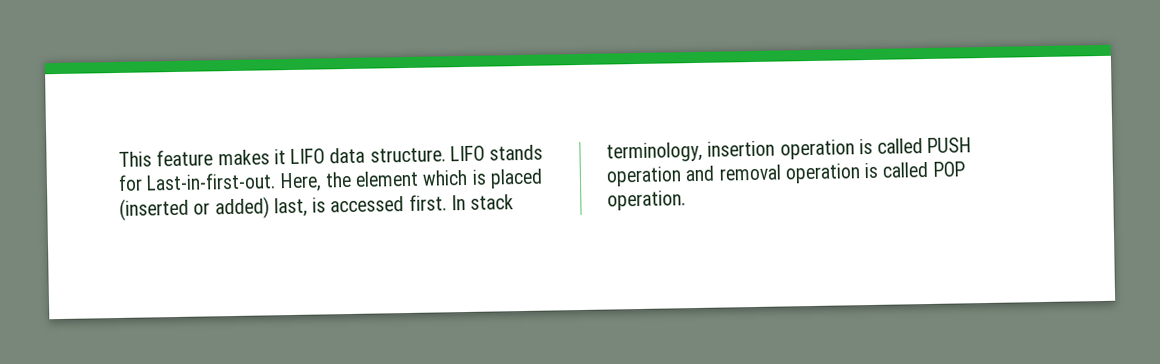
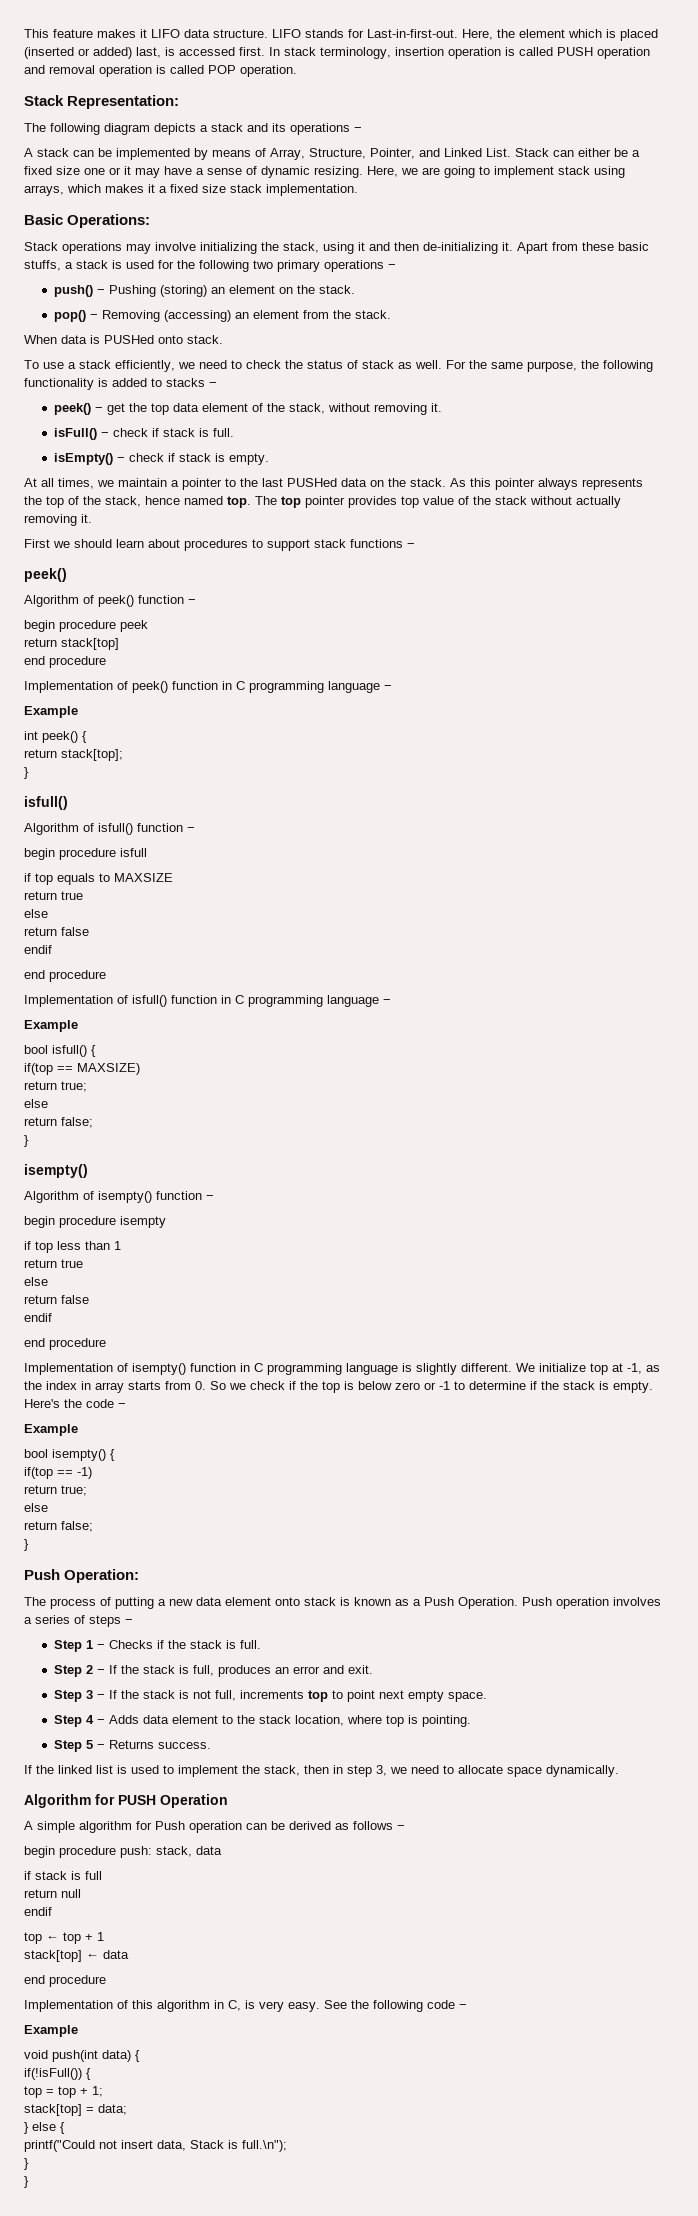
+ Stack Representation:
+ The following diagram depicts a stack and its operations −
+ A stack can be implemented by means of Array, Structure, Pointer, and Linked List. Stack can either be a fixed size one or it may have a sense of dynamic resizing. Here, we are going to implement stack using arrays, which makes it a fixed size stack implementation.
+ Basic Operations:
+ Stack operations may involve initializing the stack, using it and then de-initializing it. Apart from these basic stuffs, a stack is used for the following two primary operations −
+ push() − Pushing (storing) an element on the stack.
+ pop() − Removing (accessing) an element from the stack.
+ When data is PUSHed onto stack.
+ To use a stack efficiently, we need to check the status of stack as well. For the same purpose, the following functionality is added to stacks −
+ peek() − get the top data element of the stack, without removing it.
+ isFull() − check if stack is full.
+ isEmpty() − check if stack is empty.
+ At all times, we maintain a pointer to the last PUSHed data on the stack. As this pointer always represents the top of the stack, hence named top. The top pointer provides top value of the stack without actually removing it.
+ First we should learn about procedures to support stack functions −
+ peek()
+ Algorithm of peek() function −
+ begin procedure peek
+ return stack[top]
+ end procedure
+ Implementation of peek() function in C programming language −
+ Example
+ int peek() {
+ return stack[top];
+ }
+ isfull()
+ Algorithm of isfull() function −
+ begin procedure isfull
+ if top equals to MAXSIZE
+ return true
+ else
+ return false
+ endif
+ end procedure
+ Implementation of isfull() function in C programming language −
+ Example
+ bool isfull() {
+ if(top == MAXSIZE)
+ return true;
+ else
+ return false;
+ }
+ isempty()
+ Algorithm of isempty() function −
+ begin procedure isempty
+ if top less than 1
+ return true
+ else
+ return false
+ endif
+ end procedure
+ Implementation of isempty() function in C programming language is slightly different. We initialize top at -1, as the index in array starts from 0. So we check if the top is below zero or -1 to determine if the stack is empty. Here's the code −
+ Example
+ bool isempty() {
+ if(top == -1)
+ return true;
+ else
+ return false;
+ }
+ Push Operation:
+ The process of putting a new data element onto stack is known as a Push Operation. Push operation involves a series of steps −
+ Step 1 − Checks if the stack is full.
+ Step 2 − If the stack is full, produces an error and exit.
+ Step 3 − If the stack is not full, increments top to point next empty space.
+ Step 4 − Adds data element to the stack location, where top is pointing.
+ Step 5 − Returns success.
+ If the linked list is used to implement the stack, then in step 3, we need to allocate space dynamically.
+ Algorithm for PUSH Operation
+ A simple algorithm for Push operation can be derived as follows −
+ begin procedure push: stack, data
+ if stack is full
+ return null
+ endif
+ top ← top + 1
+ stack[top] ← data
+ end procedure
+ Implementation of this algorithm in C, is very easy. See the following code −
+ Example
+ void push(int data) {
+ if(!isFull()) {
+ top = top + 1;
+ stack[top] = data;
+ } else {
+ printf("Could not insert data, Stack is full.\n");
+ }
+ }

